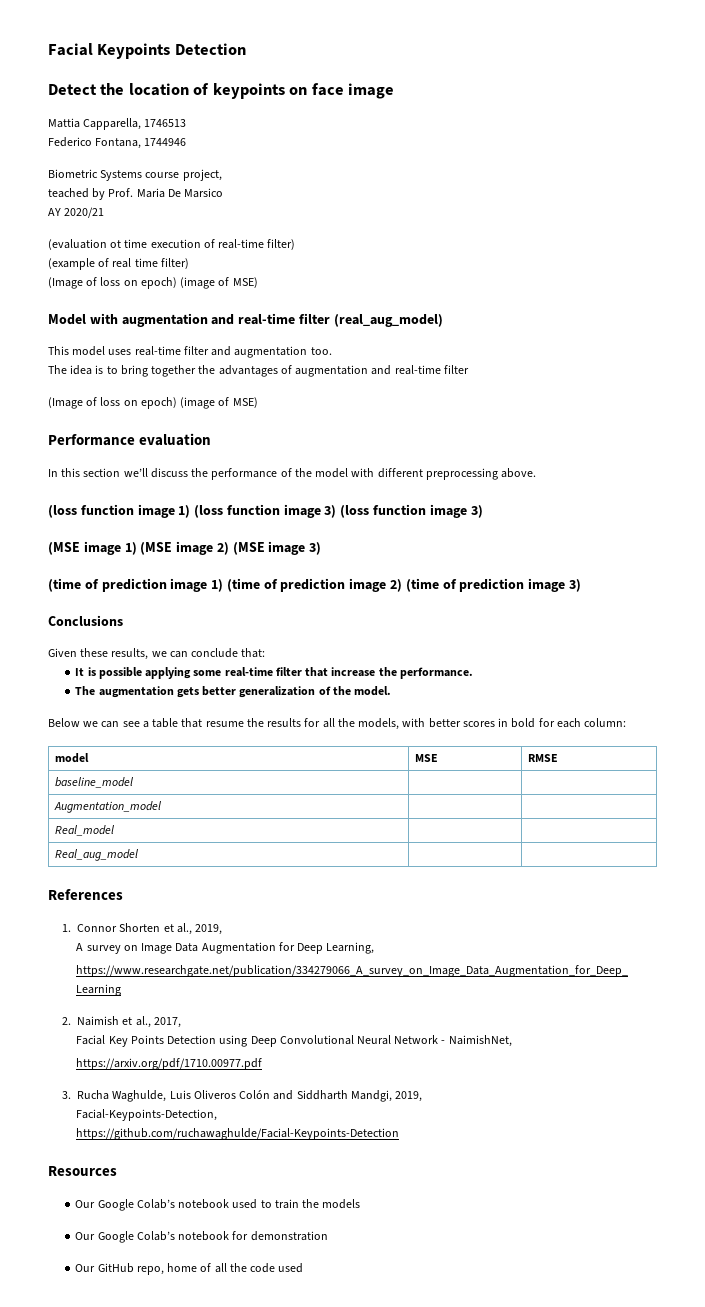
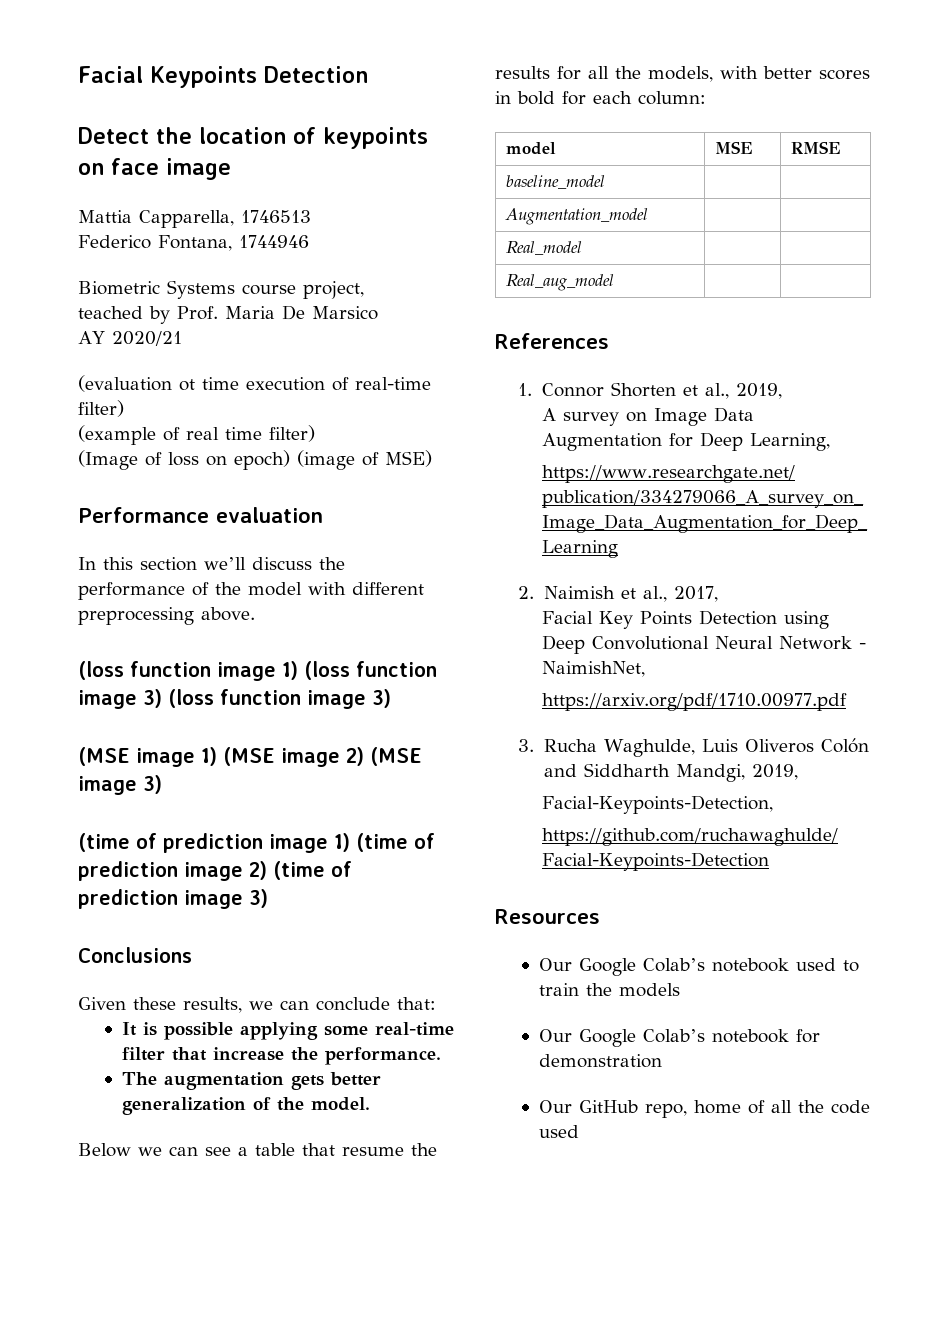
- Model with augmentation and real-time filter (real_aug_model)
- This model uses real-time filter and augmentation too.
- The idea is to bring together the advantages of augmentation and real-time filter
- (Image of loss on epoch) (image of MSE)

